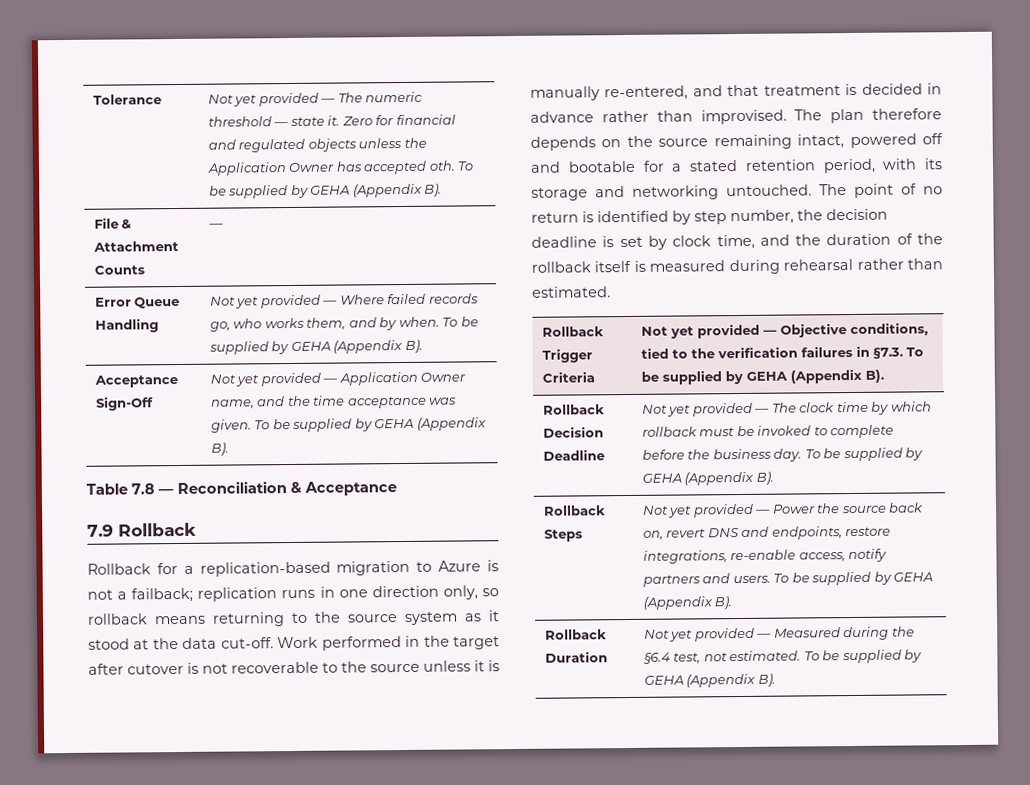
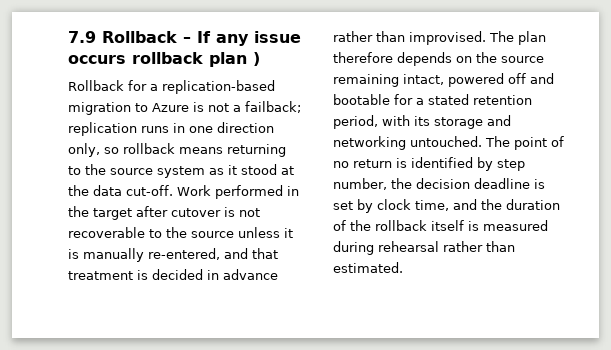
- Tolerance | Not yet provided — The numeric threshold — state it. Zero for financial and regulated objects unless the Application Owner has accepted oth. To be supplied by GEHA (Appendix B).
- File & Attachment Counts | —
- Error Queue Handling | Not yet provided — Where failed records go, who works them, and by when. To be supplied by GEHA (Appendix B).
- Acceptance Sign-Off | Not yet provided — Application Owner name, and the time acceptance was given. To be supplied by GEHA (Appendix B).
- Table 7.8 — Reconciliation & Acceptance
- 7.9 Rollback
+ 7.9 Rollback – If any issue occurs rollback plan )
- Rollback Trigger Criteria | Not yet provided — Objective conditions, tied to the verification failures in §7.3. To be supplied by GEHA (Appendix B).
- Rollback Decision Deadline | Not yet provided — The clock time by which rollback must be invoked to complete before the business day. To be supplied by GEHA (Appendix B).
- Rollback Steps | Not yet provided — Power the source back on, revert DNS and endpoints, restore integrations, re-enable access, notify partners and users. To be supplied by GEHA (Appendix B).
- Rollback Duration | Not yet provided — Measured during the §6.4 test, not estimated. To be supplied by GEHA (Appendix B).

